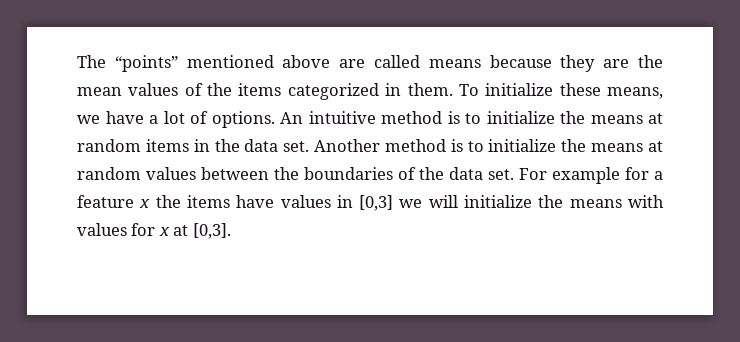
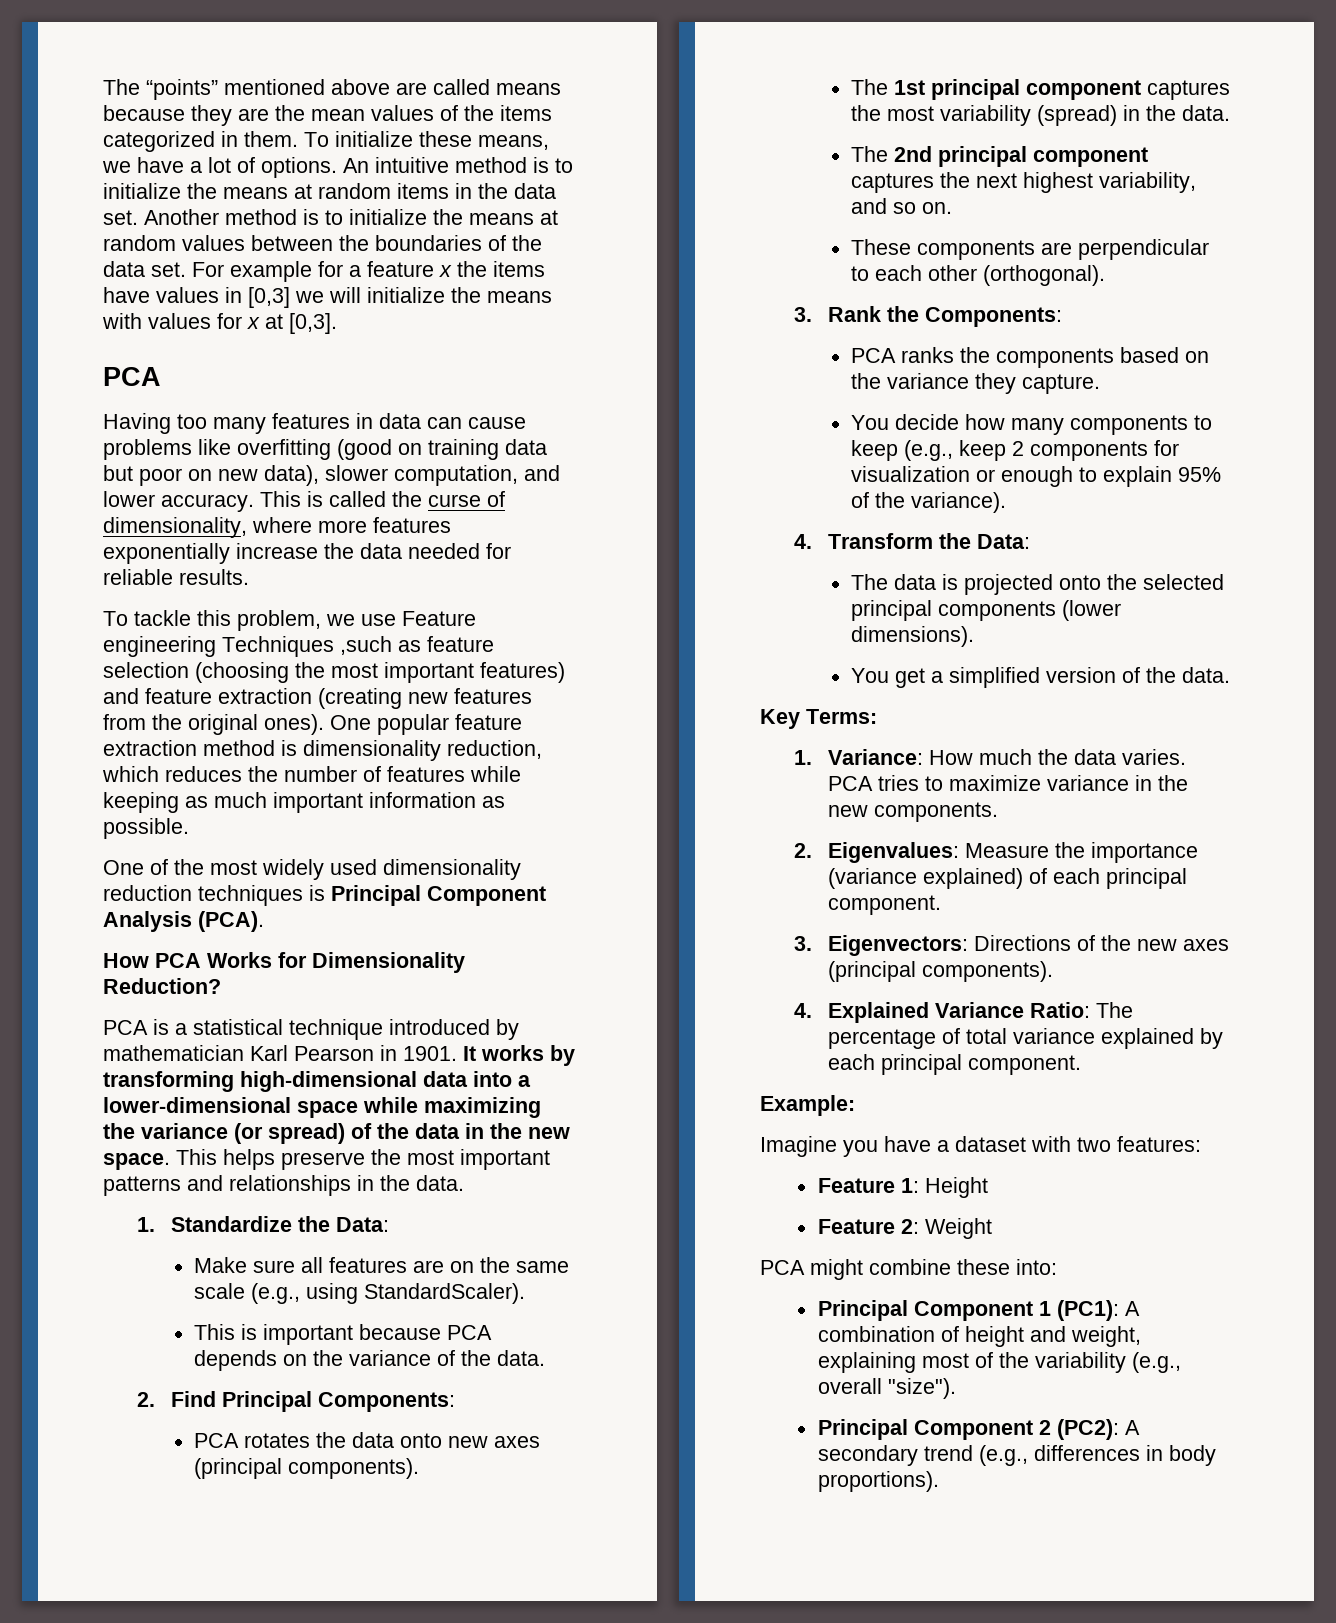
  For example for a feature x the items have values in [0,3] we will initialize the means with values for x at [0,3].
+ PCA
+ Having too many features in data can cause problems like overfitting (good on training data but poor on new data), slower computation, and lower accuracy. This is called the curse of dimensionality, where more features exponentially increase the data needed for reliable results.
+ To tackle this problem, we use Feature engineering Techniques ,such as feature selection (choosing the most important features) and feature extraction (creating new features from the original ones). One popular feature extraction method is dimensionality reduction, which reduces the number of features while keeping as much important information as possible.
+ One of the most widely used dimensionality reduction techniques is Principal Component Analysis (PCA).
+ How PCA Works for Dimensionality Reduction?
+ PCA is a statistical technique introduced by mathematician Karl Pearson in 1901. It works by transforming high-dimensional data into a lower-dimensional space while maximizing the variance (or spread) of the data in the new space. This helps preserve the most important patterns and relationships in the data.
+ 1. Standardize the Data:
+ Make sure all features are on the same scale (e.g., using StandardScaler).
+ This is important because PCA depends on the variance of the data.
+ 2. Find Principal Components:
+ PCA rotates the data onto new axes (principal components).
+ The 1st principal component captures the most variability (spread) in the data.
+ The 2nd principal component captures the next highest variability, and so on.
+ These components are perpendicular to each other (orthogonal).
+ 3. Rank the Components:
+ PCA ranks the components based on the variance they capture.
+ You decide how many components to keep (e.g., keep 2 components for visualization or enough to explain 95% of the variance).
+ 4. Transform the Data:
+ The data is projected onto the selected principal components (lower dimensions).
+ You get a simplified version of the data.
+ Key Terms:
+ 1. Variance: How much the data varies. PCA tries to maximize variance in the new components.
+ 2. Eigenvalues: Measure the importance (variance explained) of each principal component.
+ 3. Eigenvectors: Directions of the new axes (principal components).
+ 4. Explained Variance Ratio: The percentage of total variance explained by each principal component.
+ Example:
+ Imagine you have a dataset with two features:
+ Feature 1: Height
+ Feature 2: Weight
+ PCA might combine these into:
+ Principal Component 1 (PC1): A combination of height and weight, explaining most of the variability (e.g., overall "size").
+ Principal Component 2 (PC2): A secondary trend (e.g., differences in body proportions).

